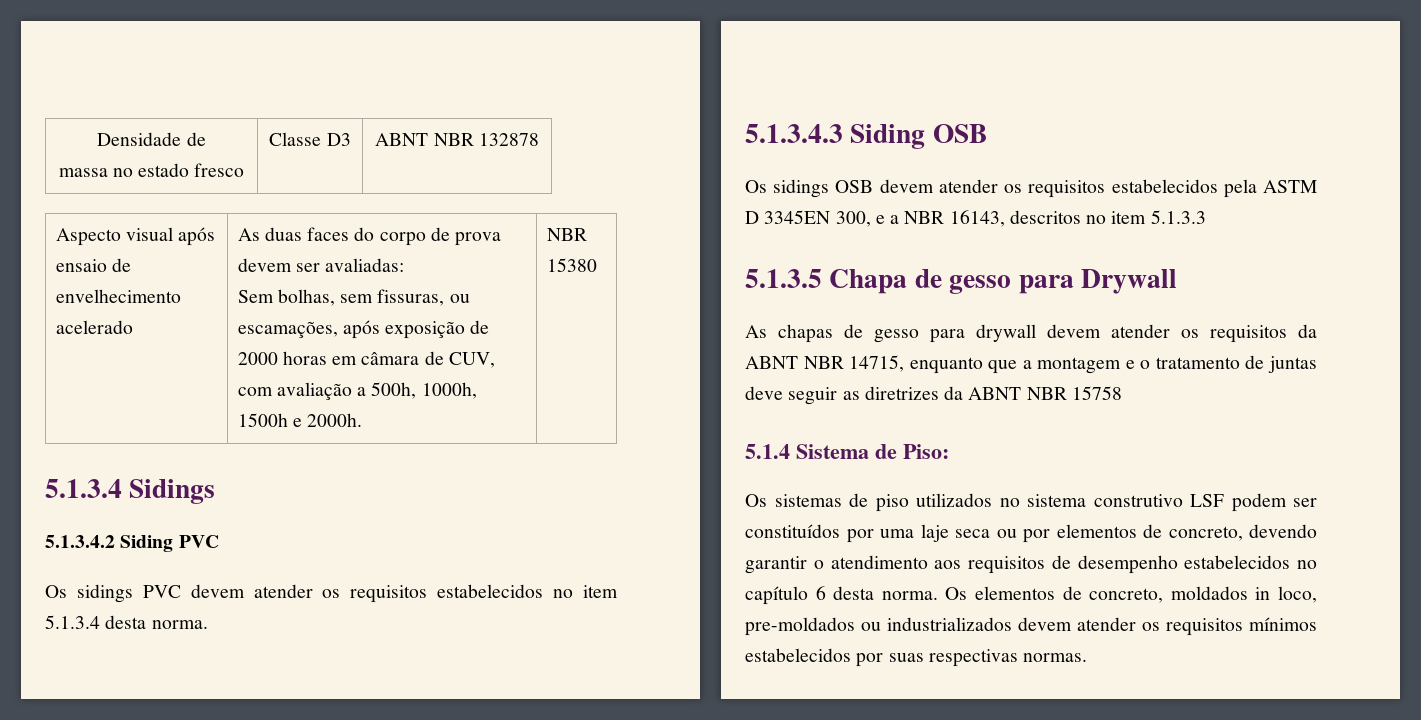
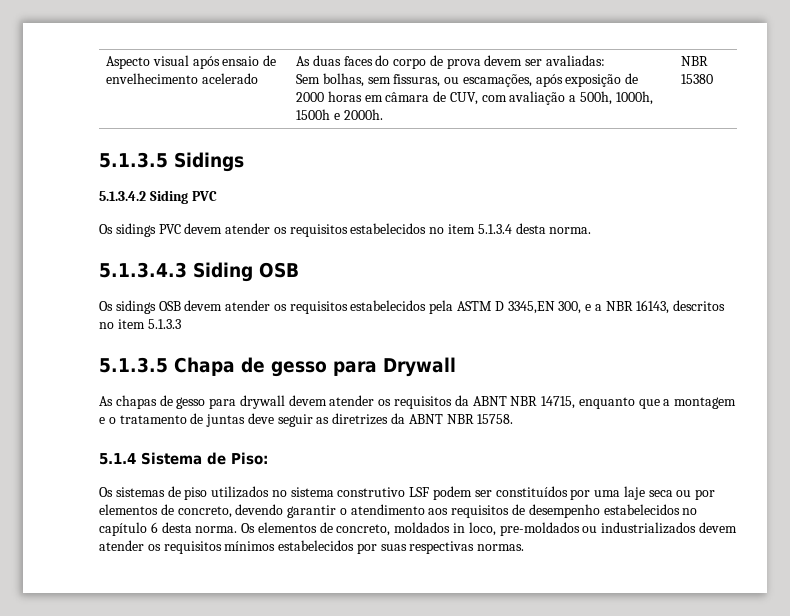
- Densidade de
- massa no estado fresco | Classe D3 | ABNT NBR 132878
- 5.1.3.4 Sidings
+ 5.1.3.5 Sidings
- Os sidings OSB devem atender os requisitos estabelecidos pela ASTM D 3345EN 300, e a NBR 16143, descritos no item 5.1.3.3
+ Os sidings OSB devem atender os requisitos estabelecidos pela ASTM D 3345,EN 300, e a NBR 16143, descritos no item 5.1.3.3
- As chapas de gesso para drywall devem atender os requisitos da ABNT NBR 14715, enquanto que a montagem e o tratamento de juntas deve seguir as diretrizes da ABNT NBR 15758
+ As chapas de gesso para drywall devem atender os requisitos da ABNT NBR 14715, enquanto que a montagem e o tratamento de juntas deve seguir as diretrizes da ABNT NBR 15758.

